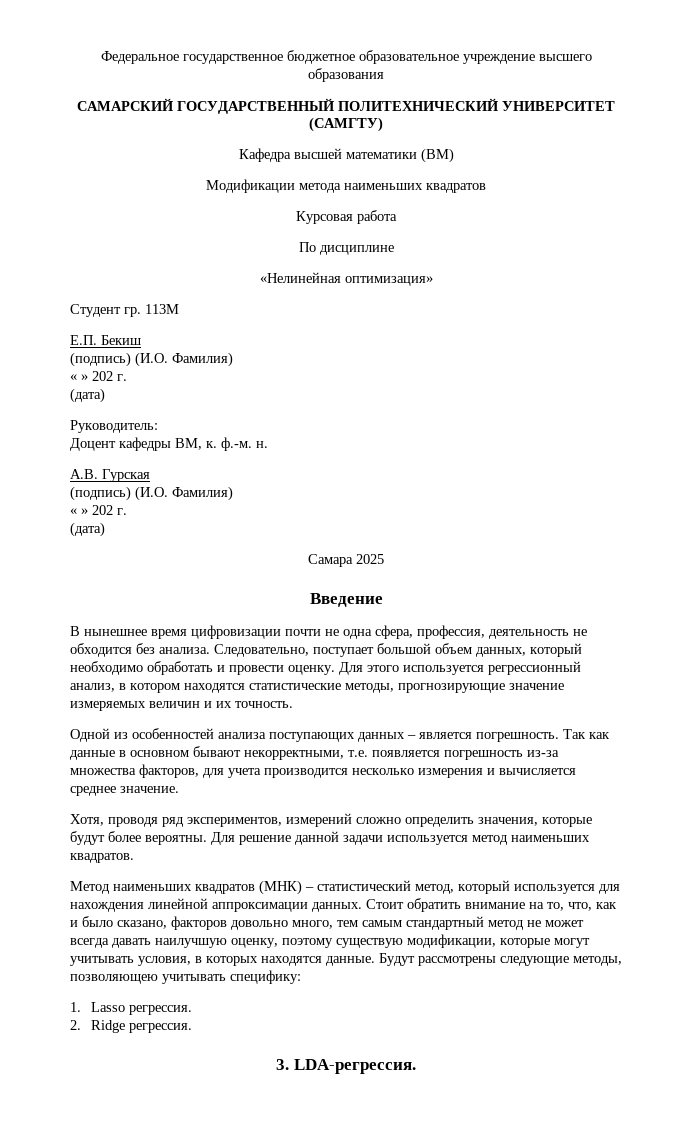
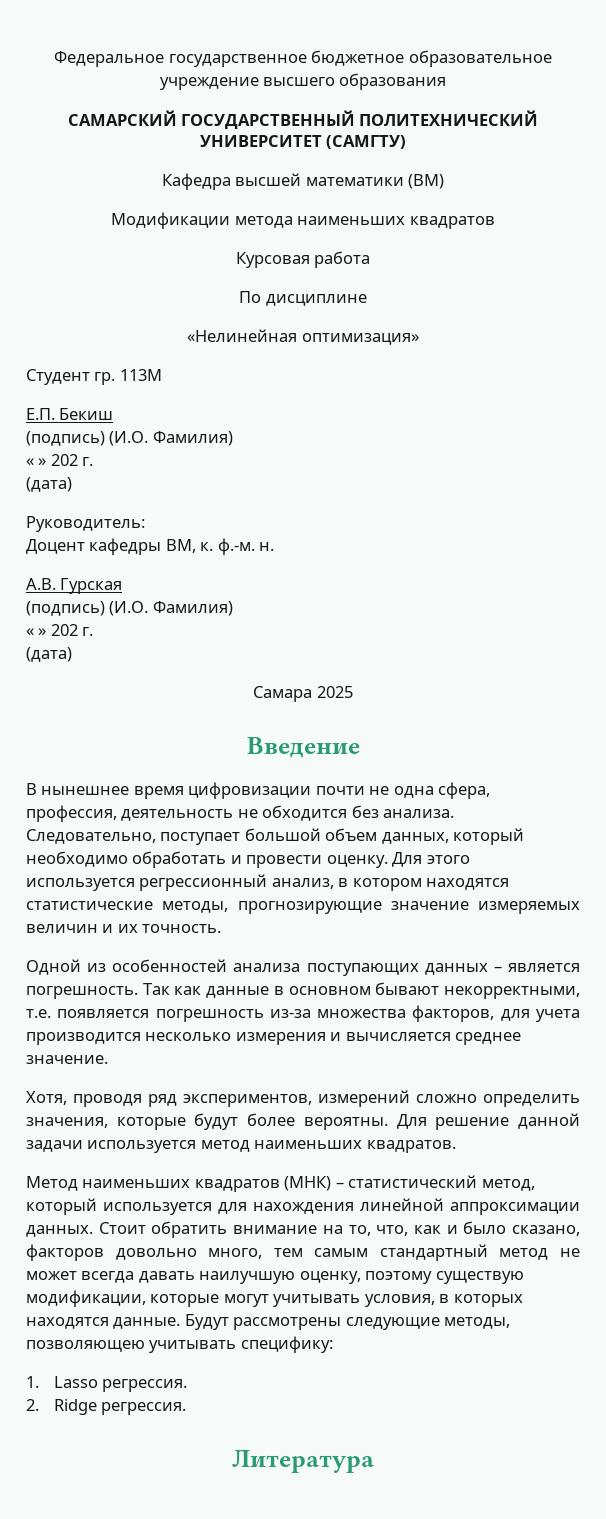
- 3. LDA-регрессия.
+ Литература

